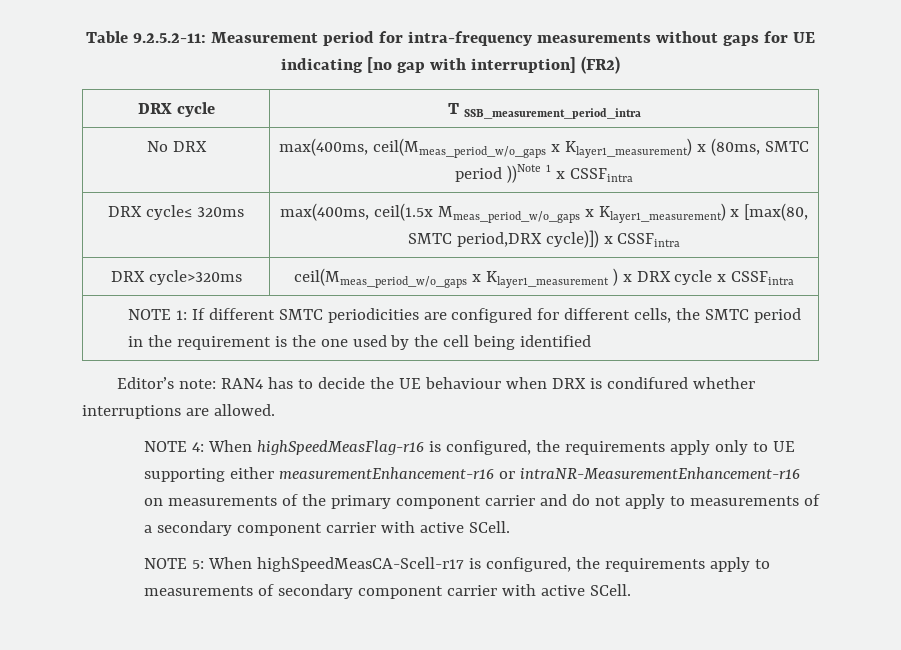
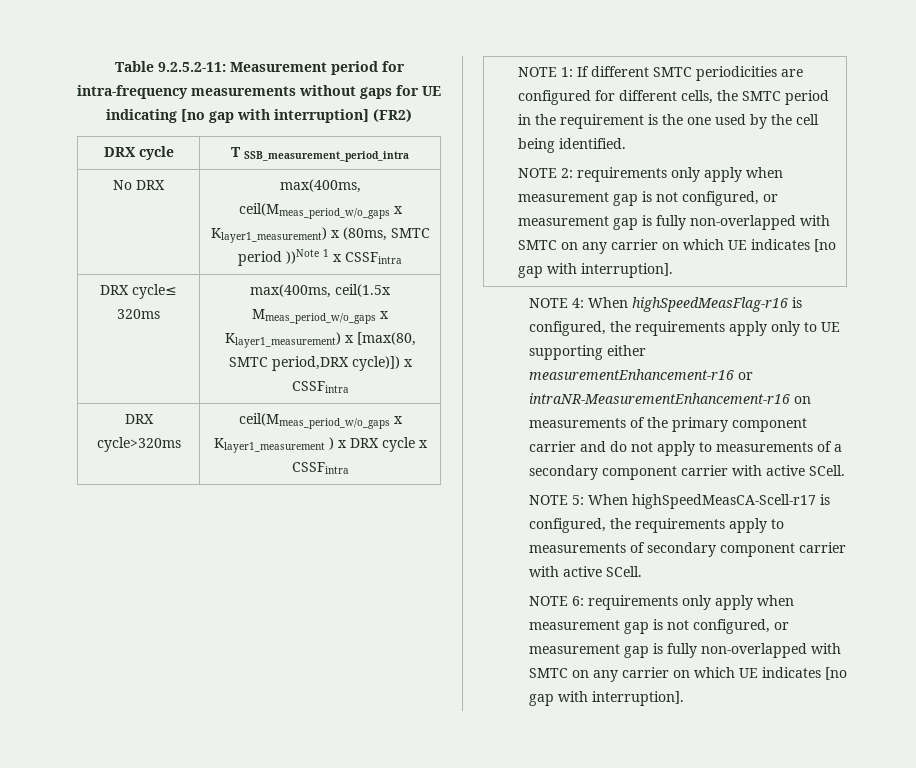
- NOTE 1: If different SMTC periodicities are configured for different cells, the SMTC period in the requirement is the one used by the cell being identified
- Editor’s note: RAN4 has to decide the UE behaviour when DRX is condifured whether interruptions are allowed.
+ NOTE 1: If different SMTC periodicities are configured for different cells, the SMTC period in the requirement is the one used by the cell being identified.
+ NOTE 2: requirements only apply when measurement gap is not configured, or measurement gap is fully non-overlapped with SMTC on any carrier on which UE indicates [no gap with interruption].
+ NOTE 6: requirements only apply when measurement gap is not configured, or measurement gap is fully non-overlapped with SMTC on any carrier on which UE indicates [no gap with interruption].

